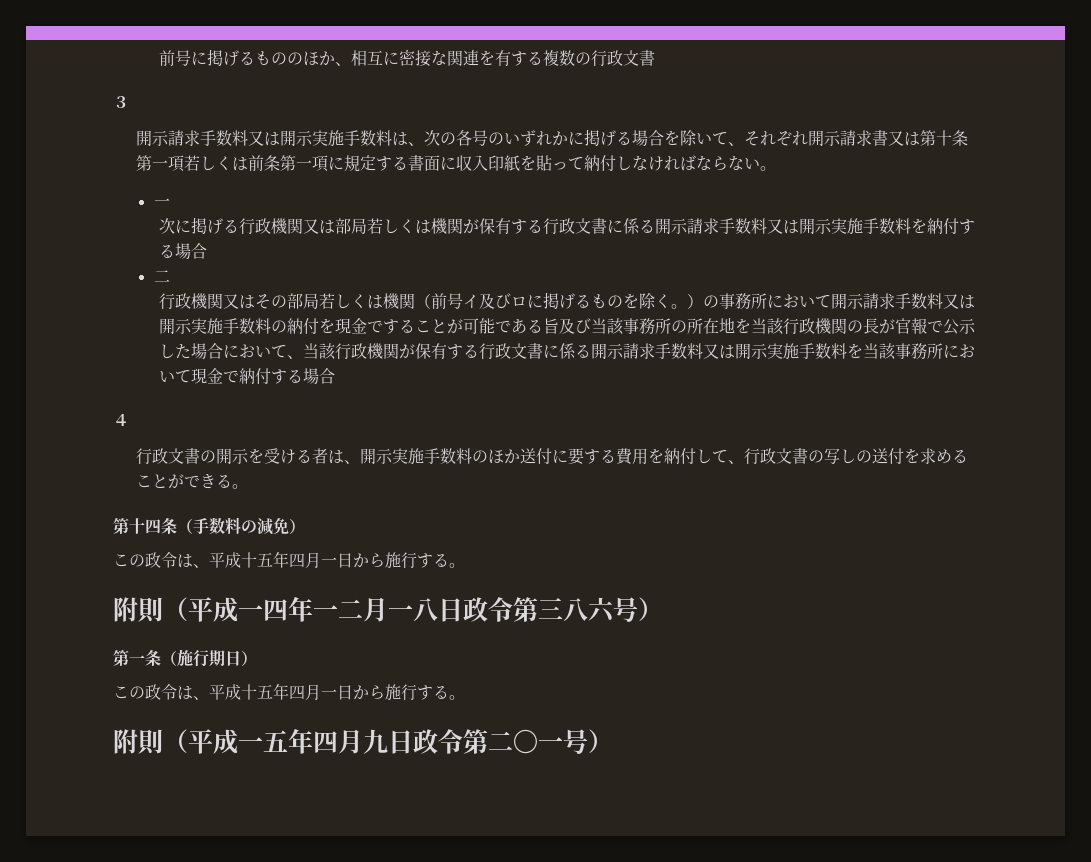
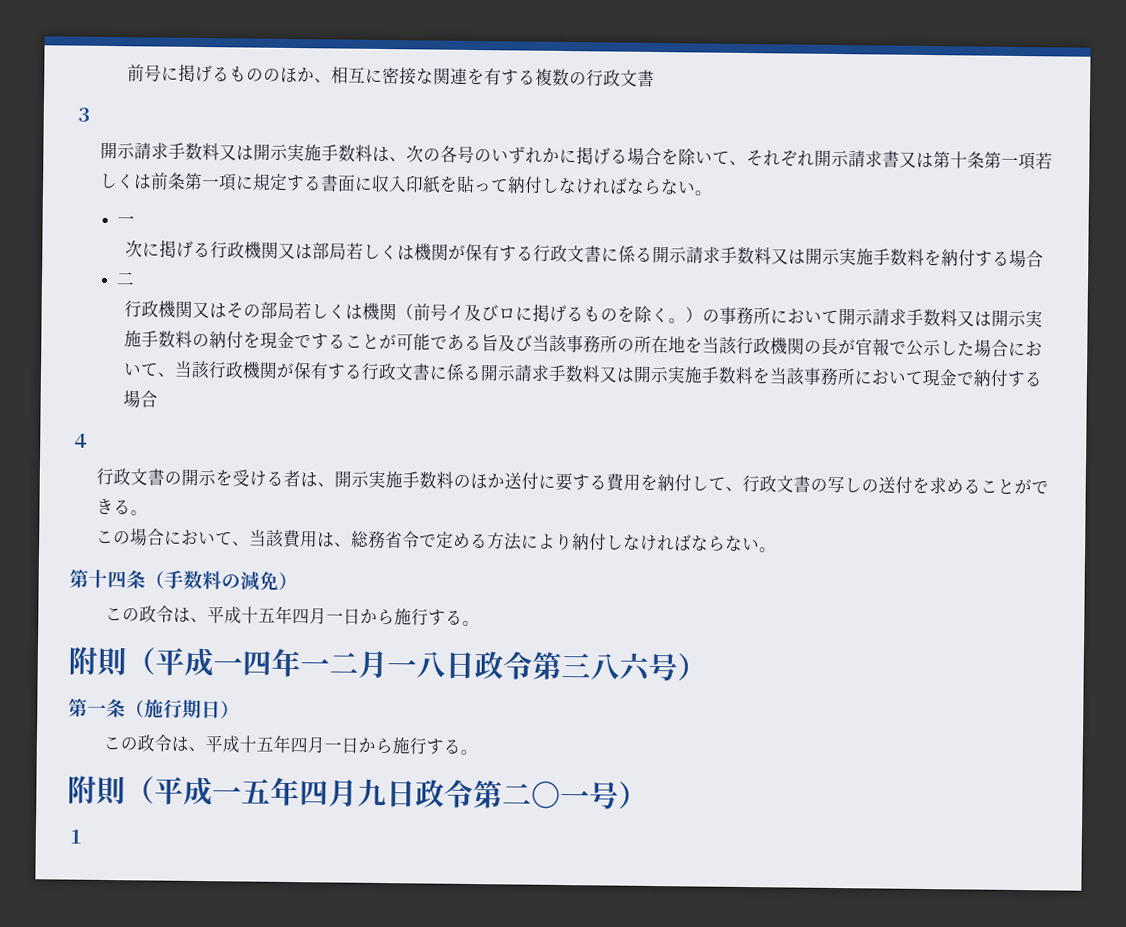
+ この場合において、当該費用は、総務省令で定める方法により納付しなければならない。
+ １

